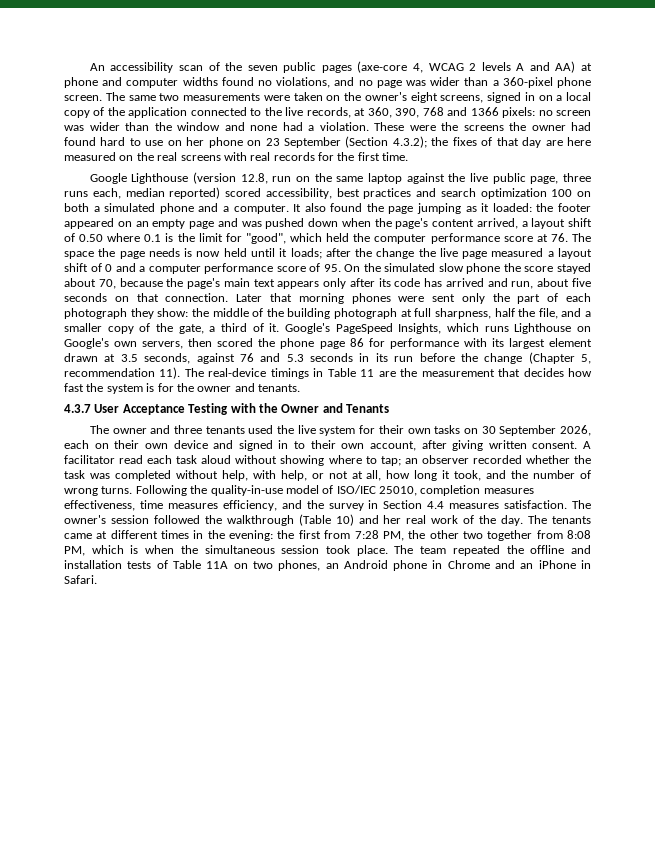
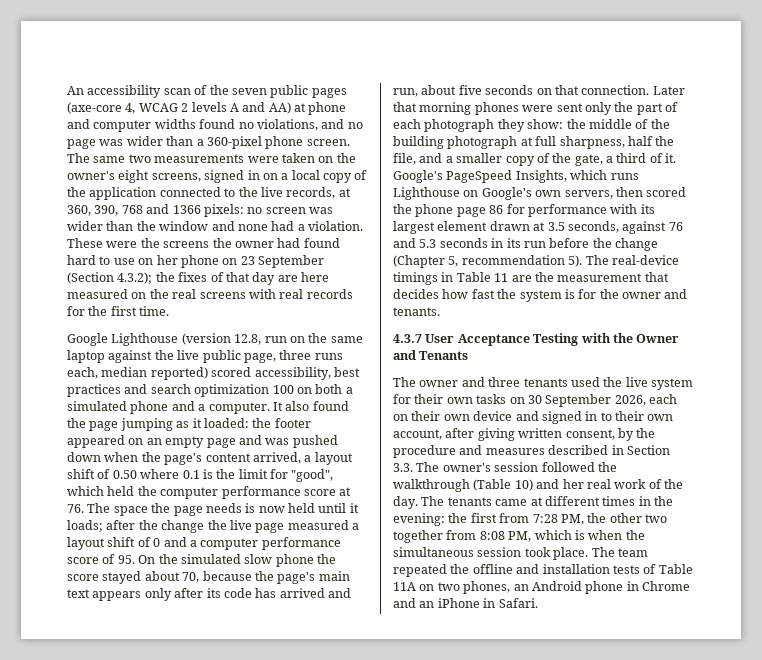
- Google's PageSpeed Insights, which runs Lighthouse on Google's own servers, then scored the phone page 86 for performance with its largest element drawn at 3.5 seconds, against 76 and 5.3 seconds in its run before the change (Chapter 5, recommendation 11).
+ Google's PageSpeed Insights, which runs Lighthouse on Google's own servers, then scored the phone page 86 for performance with its largest element drawn at 3.5 seconds, against 76 and 5.3 seconds in its run before the change (Chapter 5, recommendation 5).
- The owner and three tenants used the live system for their own tasks on 30 September 2026, each on their own device and signed in to their own account, after giving written consent. A facilitator read each task aloud without showing where to tap; an observer recorded whether the task was completed without help, with help, or not at all, how long it took, and the number of wrong turns. Following the quality-in-use model of ISO/IEC 25010, completion measures effectiveness, time measures efficiency, and the survey in Section 4.4 measures satisfaction. The owner's session followed the walkthrough (Table 10) and her real work of the day.
+ The owner and three tenants used the live system for their own tasks on 30 September 2026, each on their own device and signed in to their own account, after giving written consent, by the procedure and measures described in Section 3.3. The owner's session followed the walkthrough (Table 10) and her real work of the day.

